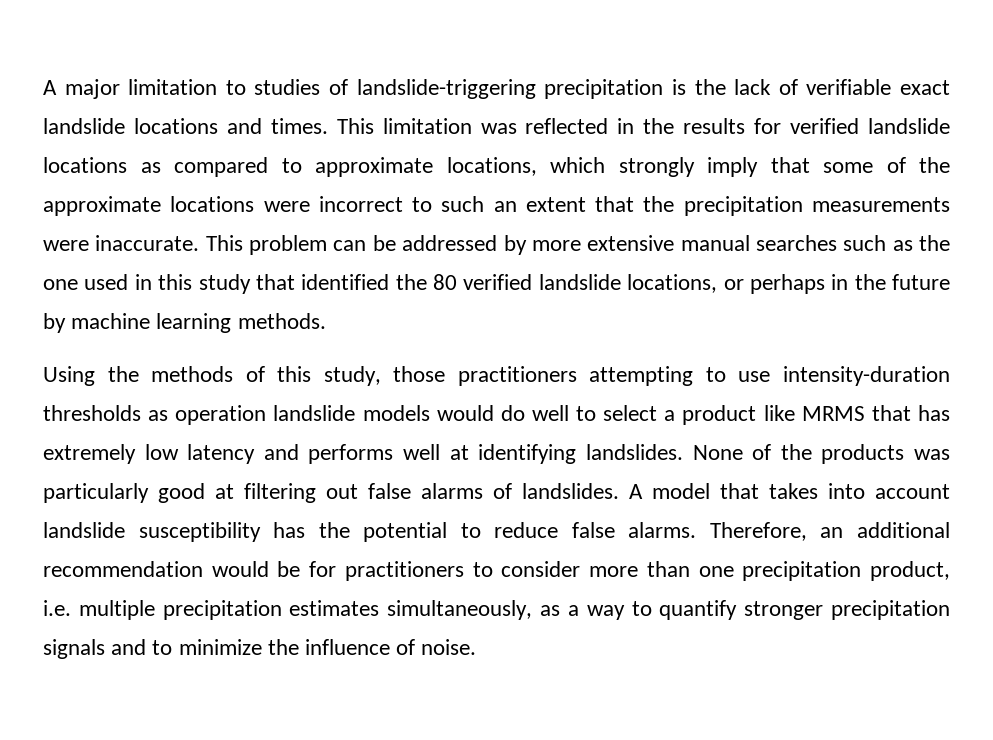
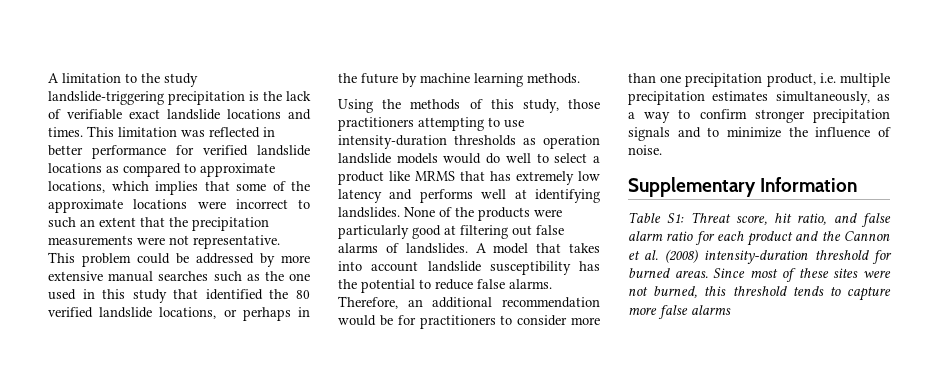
- A major limitation to studies of landslide-triggering precipitation is the lack of verifiable exact landslide locations and times.
+ A limitation to the study landslide-triggering precipitation is the lack of verifiable exact landslide locations and times.
- This limitation was reflected in the results for verified landslide locations as compared to approximate locations, which strongly imply that some of the approximate locations were incorrect to such an extent that the precipitation measurements were inaccurate.
+ This limitation was reflected in better performance for verified landslide locations as compared to approximate locations, which implies that some of the approximate locations were incorrect to such an extent that the precipitation measurements were not representative.
- This problem can be addressed by more extensive manual searches such as the one used in this study that identified the 80 verified landslide locations, or perhaps in the future by machine learning methods.
+ This problem could be addressed by more extensive manual searches such as the one used in this study that identified the 80 verified landslide locations, or perhaps in the future by machine learning methods.
- None of the products was particularly good at filtering out false alarms of landslides.
+ None of the products were particularly good at filtering out false alarms of landslides.
- Therefore, an additional recommendation would be for practitioners to consider more than one precipitation product, i.e. multiple precipitation estimates simultaneously, as a way to quantify stronger precipitation signals and to minimize the influence of noise.
+ Therefore, an additional recommendation would be for practitioners to consider more than one precipitation product, i.e. multiple precipitation estimates simultaneously, as a way to confirm stronger precipitation signals and to minimize the influence of noise.
+ Supplementary Information
+ Table S1: Threat score, hit ratio, and false alarm ratio for each product and the Cannon et al. (2008) intensity-duration threshold for burned areas. Since most of these sites were not burned, this threshold tends to capture more false alarms

